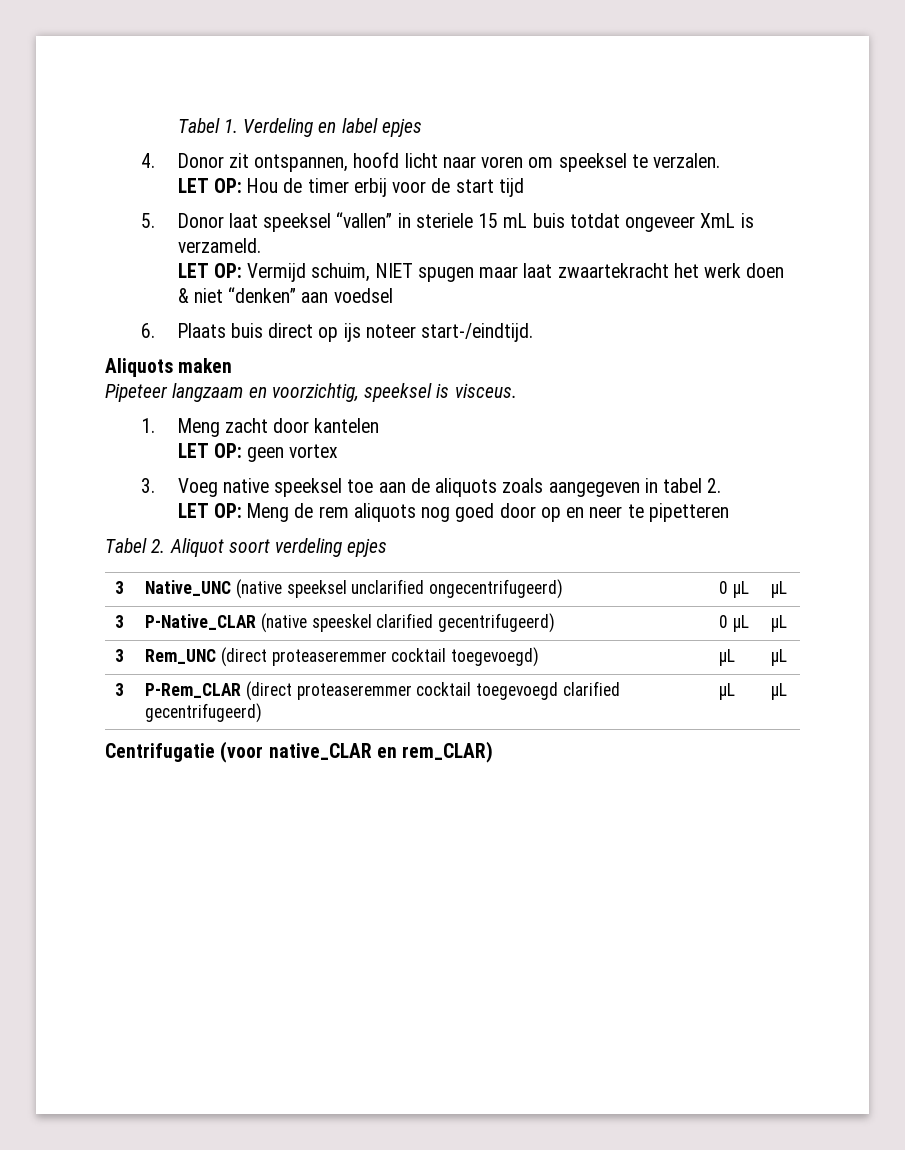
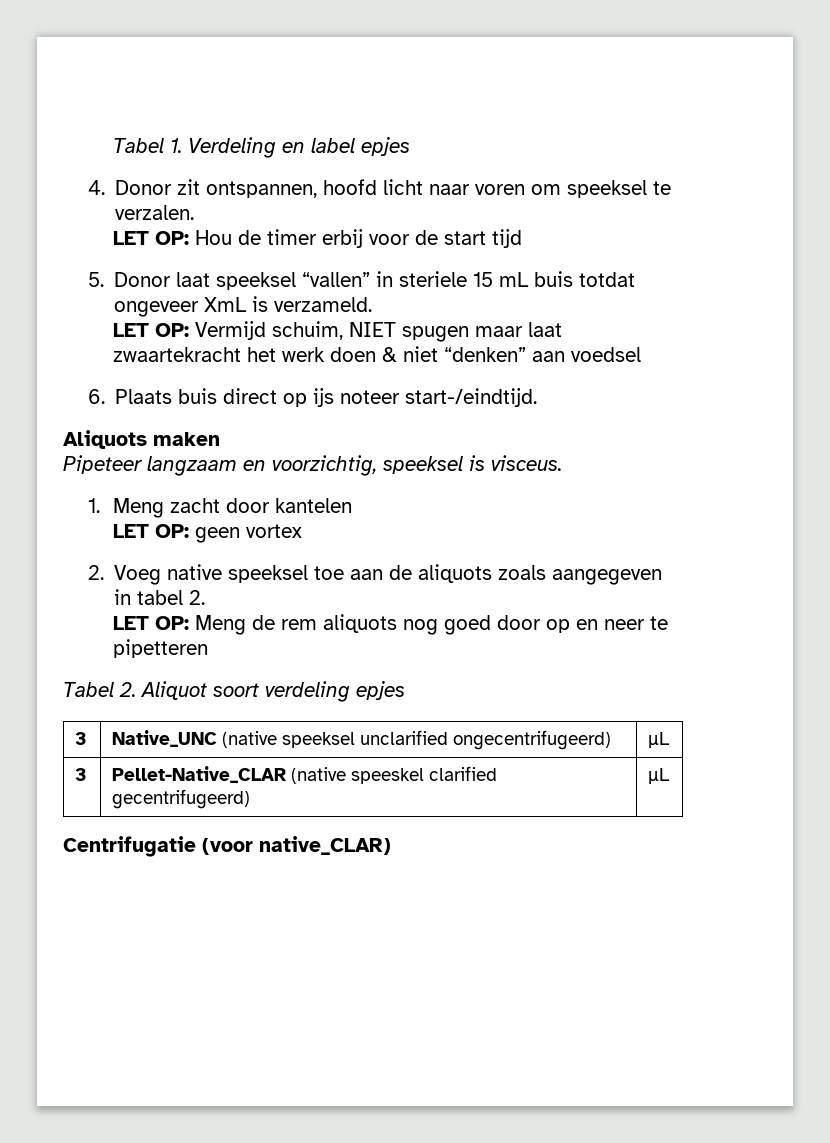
- 3. Voeg native speeksel toe aan de aliquots zoals aangegeven in tabel 2.
+ 2. Voeg native speeksel toe aan de aliquots zoals aangegeven in tabel 2.
- 3 | Native_UNC (native speeksel unclarified ongecentrifugeerd) | 0 µL | µL
- 3 | P-Native_CLAR (native speeskel clarified gecentrifugeerd) | 0 µL | µL
- 3 | Rem_UNC (direct proteaseremmer cocktail toegevoegd) | µL | µL
- 3 | P-Rem_CLAR (direct proteaseremmer cocktail toegevoegd clarified gecentrifugeerd) | µL | µL
+ 3 | Native_UNC (native speeksel unclarified ongecentrifugeerd) | µL
+ 3 | Pellet-Native_CLAR (native speeskel clarified gecentrifugeerd) | µL
- Centrifugatie (voor native_CLAR en rem_CLAR)
+ Centrifugatie (voor native_CLAR)

